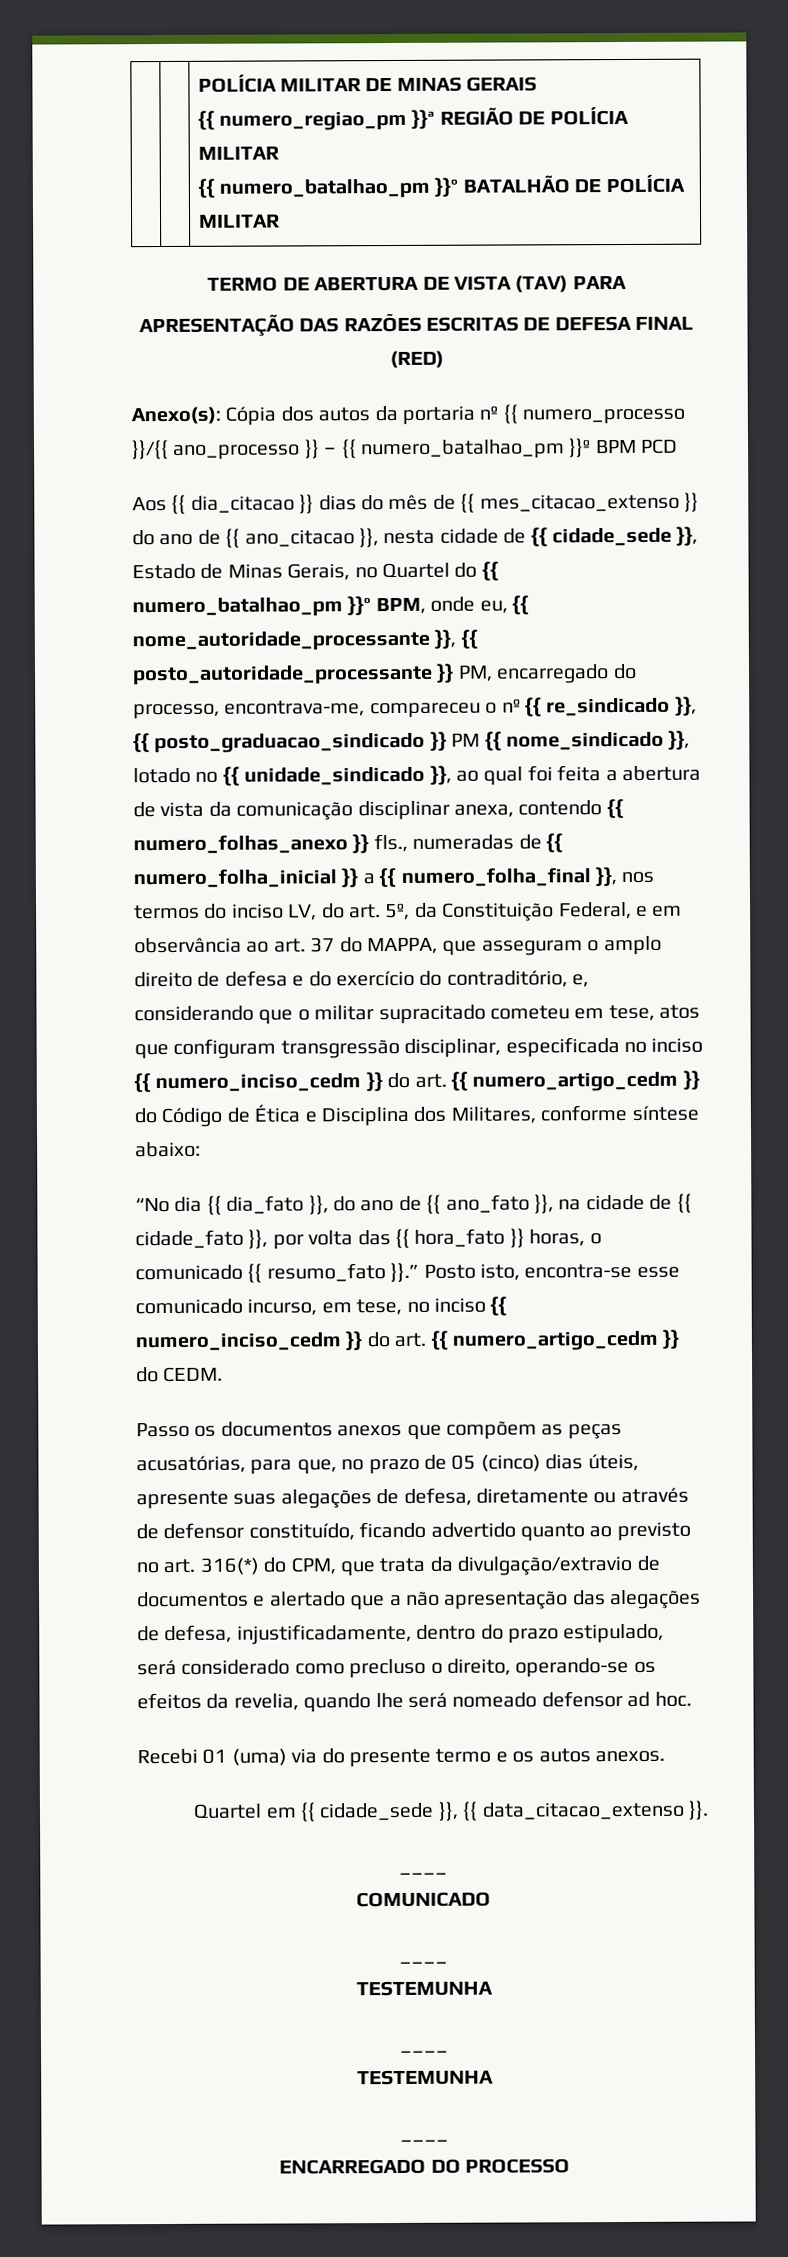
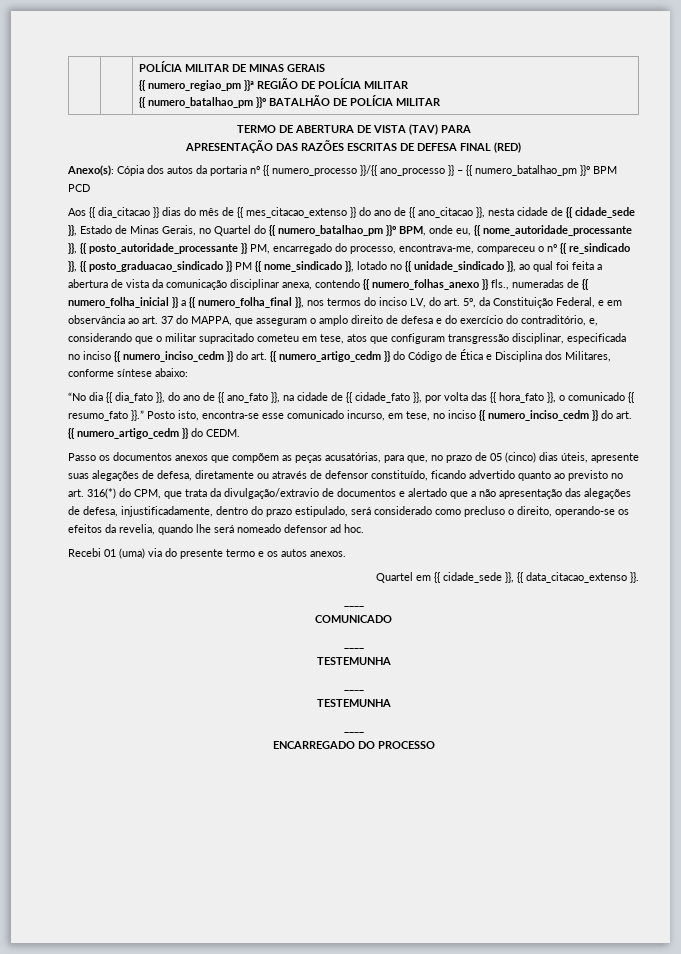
- “No dia {{ dia_fato }}, do ano de {{ ano_fato }}, na cidade de {{ cidade_fato }}, por volta das {{ hora_fato }} horas, o comunicado {{ resumo_fato }}.”
+ “No dia {{ dia_fato }}, do ano de {{ ano_fato }}, na cidade de {{ cidade_fato }}, por volta das {{ hora_fato }}, o comunicado {{ resumo_fato }}.”

